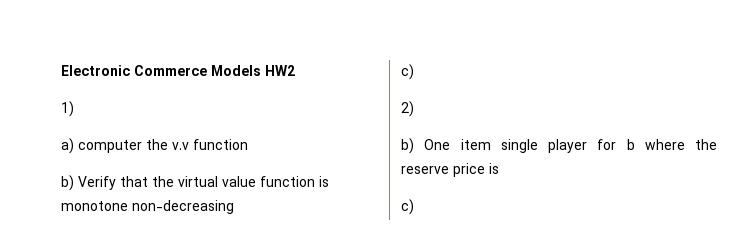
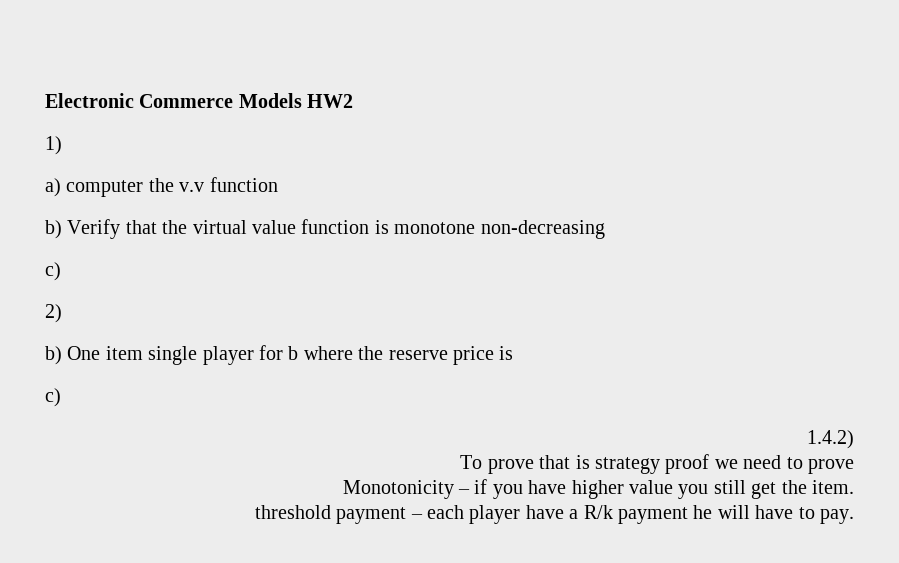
+ 1.4.2)
+ To prove that is strategy proof we need to prove
+ Monotonicity – if you have higher value you still get the item.
+ threshold payment – each player have a R/k payment he will have to pay.

